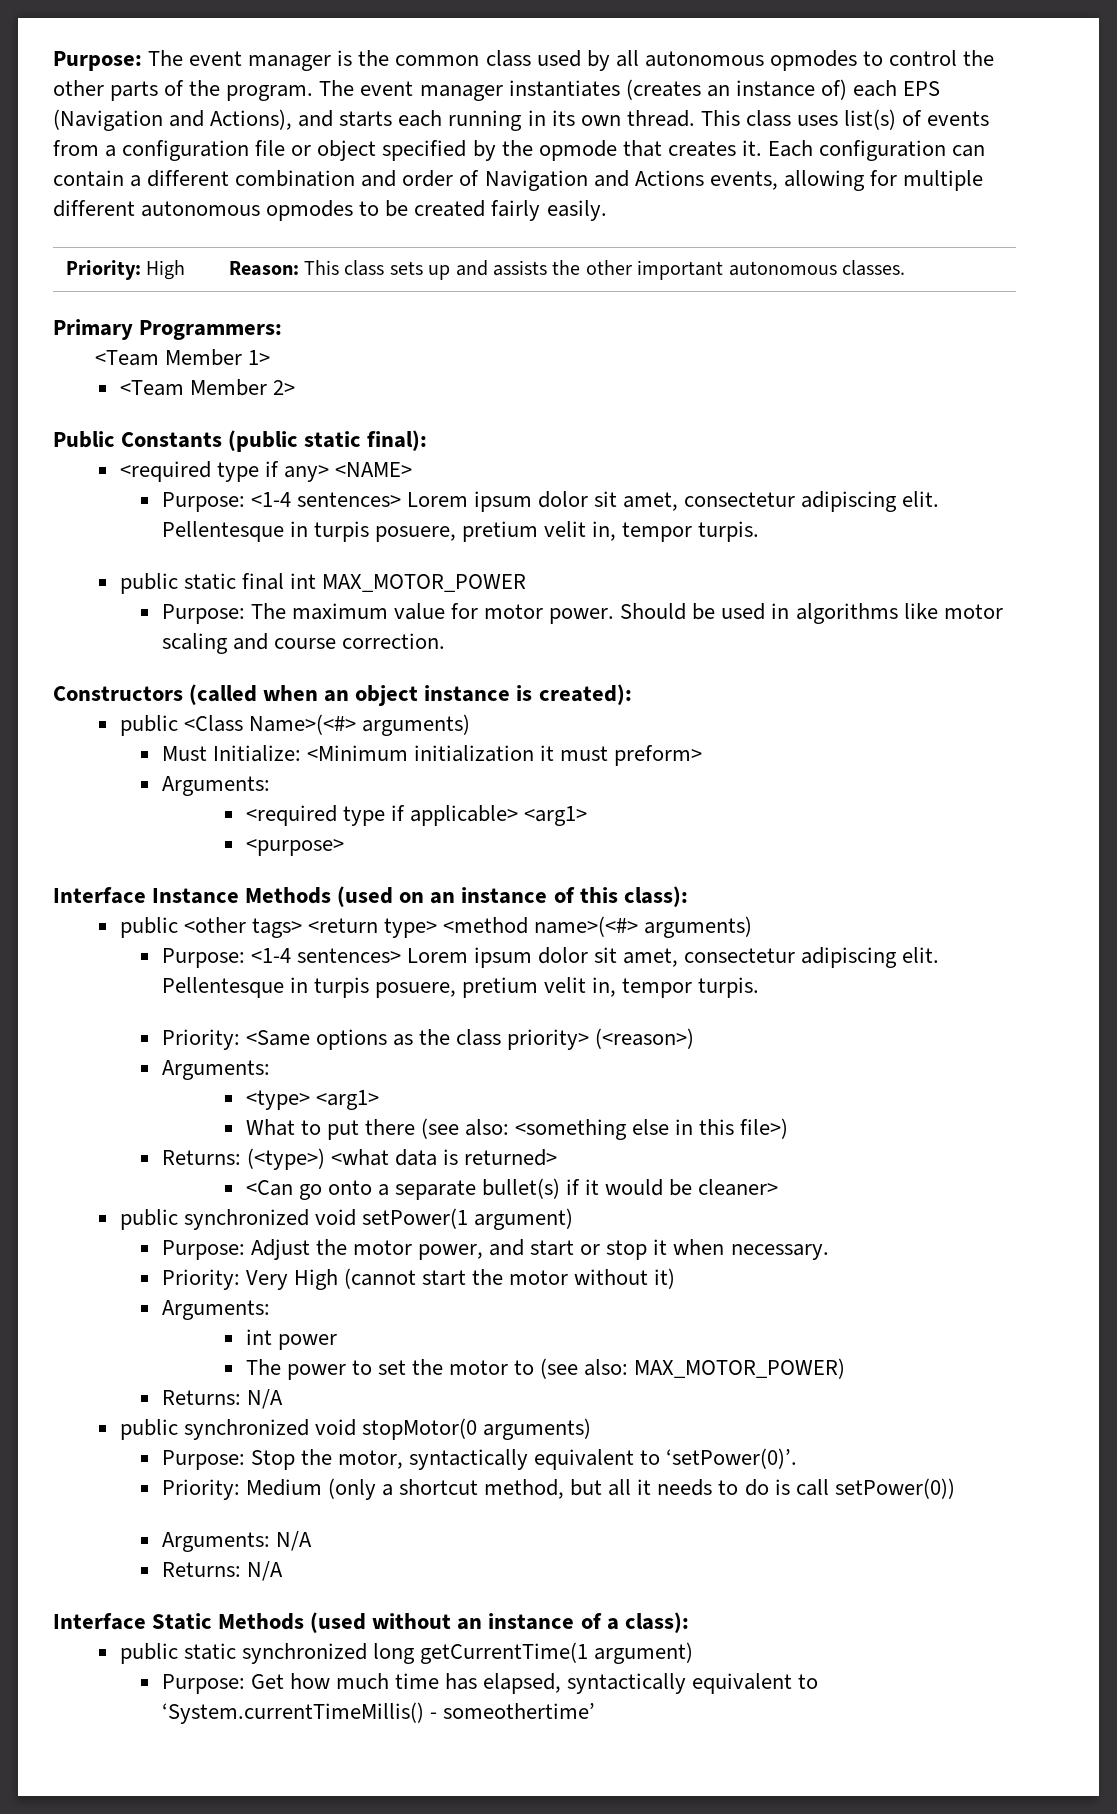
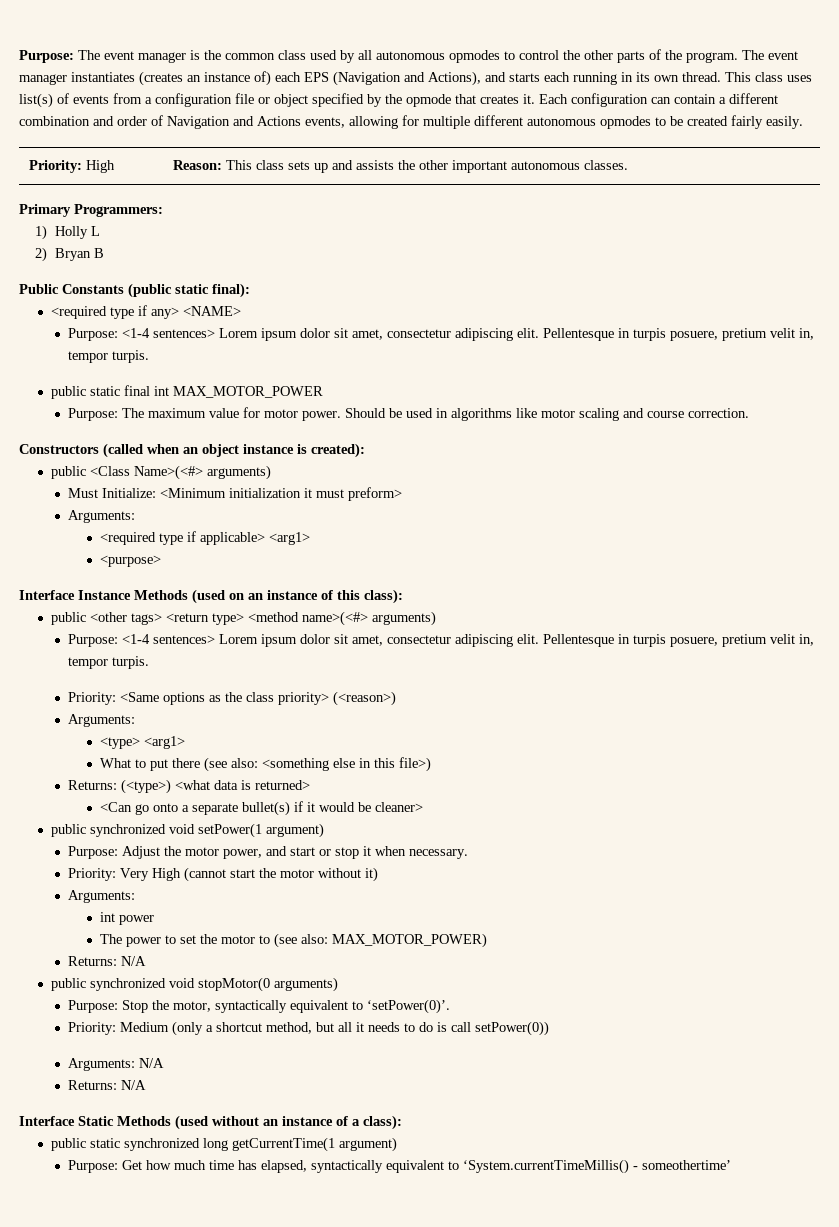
- <Team Member 1>
- <Team Member 2>
+ 1) Holly L
+ 2) Bryan B

